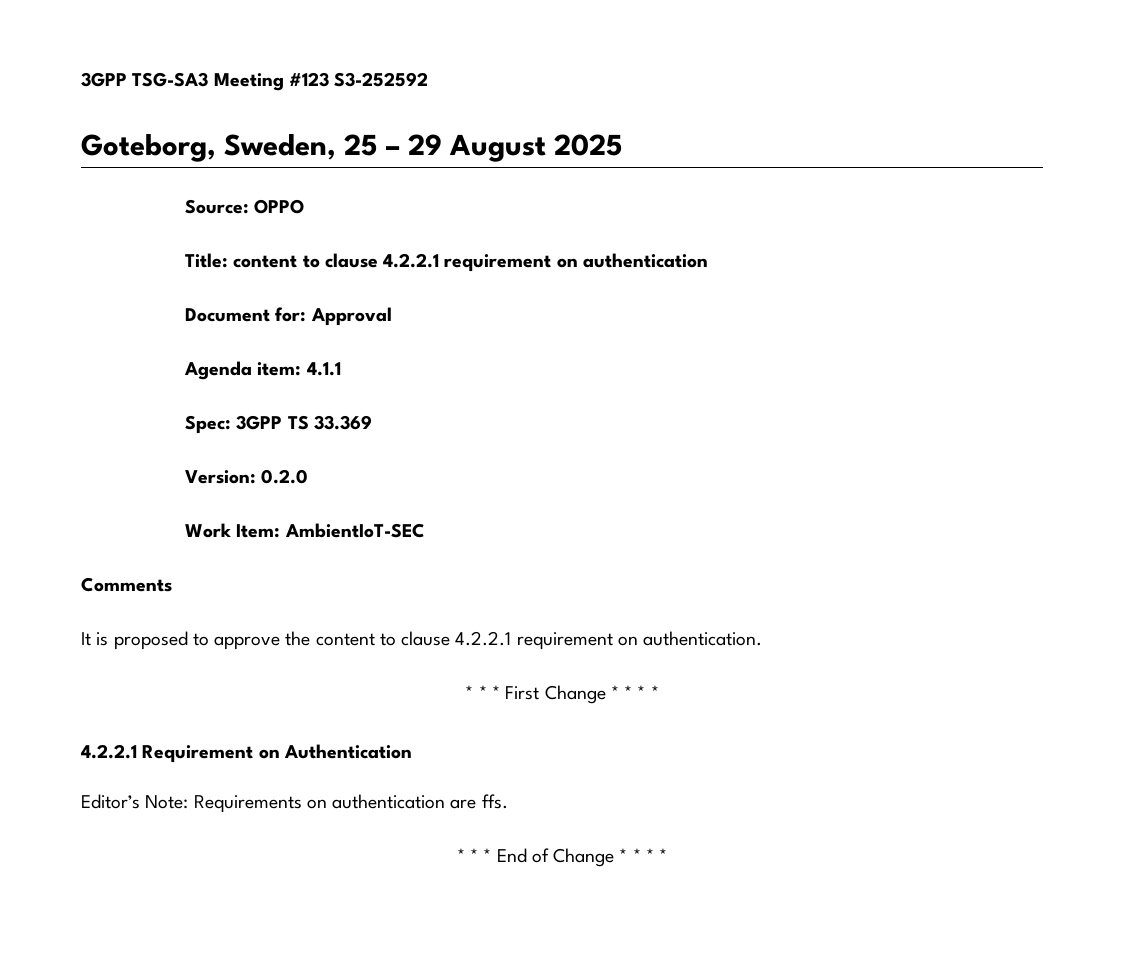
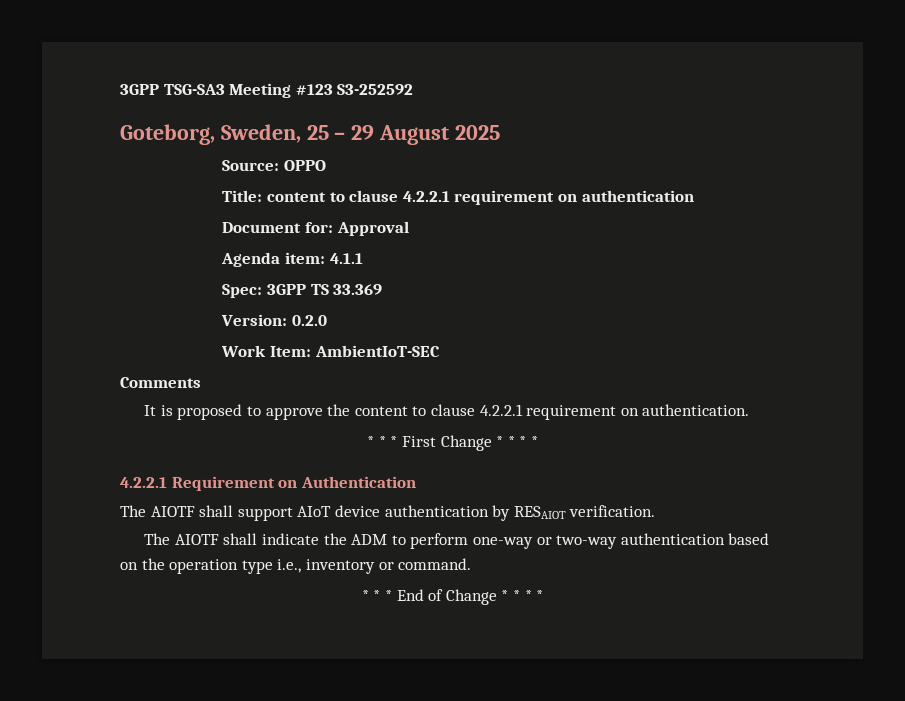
- Editor’s Note: Requirements on authentication are ffs.
+ The AIOTF shall support AIoT device authentication by RESAIOT verification.
+ The AIOTF shall indicate the ADM to perform one-way or two-way authentication based on the operation type i.e., inventory or command.

